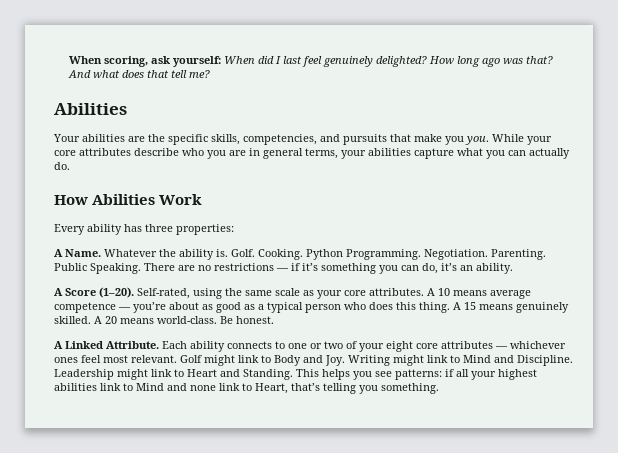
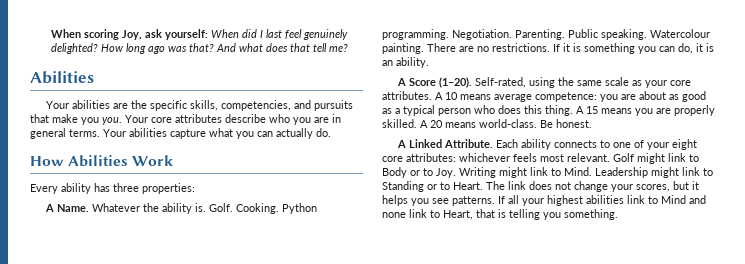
- When scoring, ask yourself: When did I last feel genuinely delighted?
+ When scoring Joy, ask yourself: When did I last feel genuinely delighted?
- While your core attributes describe who you are in general terms, your abilities capture what you can actually do.
+ Your core attributes describe who you are in general terms. Your abilities capture what you can actually do.
- Python Programming.
+ Python programming.
- Public Speaking. There are no restrictions — if it’s something you can do, it’s an ability.
+ Public speaking. Watercolour painting. There are no restrictions. If it is something you can do, it is an ability.
- A 10 means average competence — you’re about as good as a typical person who does this thing.
+ A 10 means average competence: you are about as good as a typical person who does this thing.
- A 15 means genuinely skilled.
+ A 15 means you are properly skilled.
- Each ability connects to one or two of your eight core attributes — whichever ones feel most relevant.
+ Each ability connects to one of your eight core attributes: whichever feels most relevant.
- Golf might link to Body and Joy. Writing might link to Mind and Discipline.
+ Golf might link to Body or to Joy. Writing might link to Mind.
- Leadership might link to Heart and Standing. This helps you see patterns: if all your highest abilities link to Mind and none link to Heart, that’s telling you something.
+ Leadership might link to Standing or to Heart. The link does not change your scores, but it helps you see patterns. If all your highest abilities link to Mind and none link to Heart, that is telling you something.

